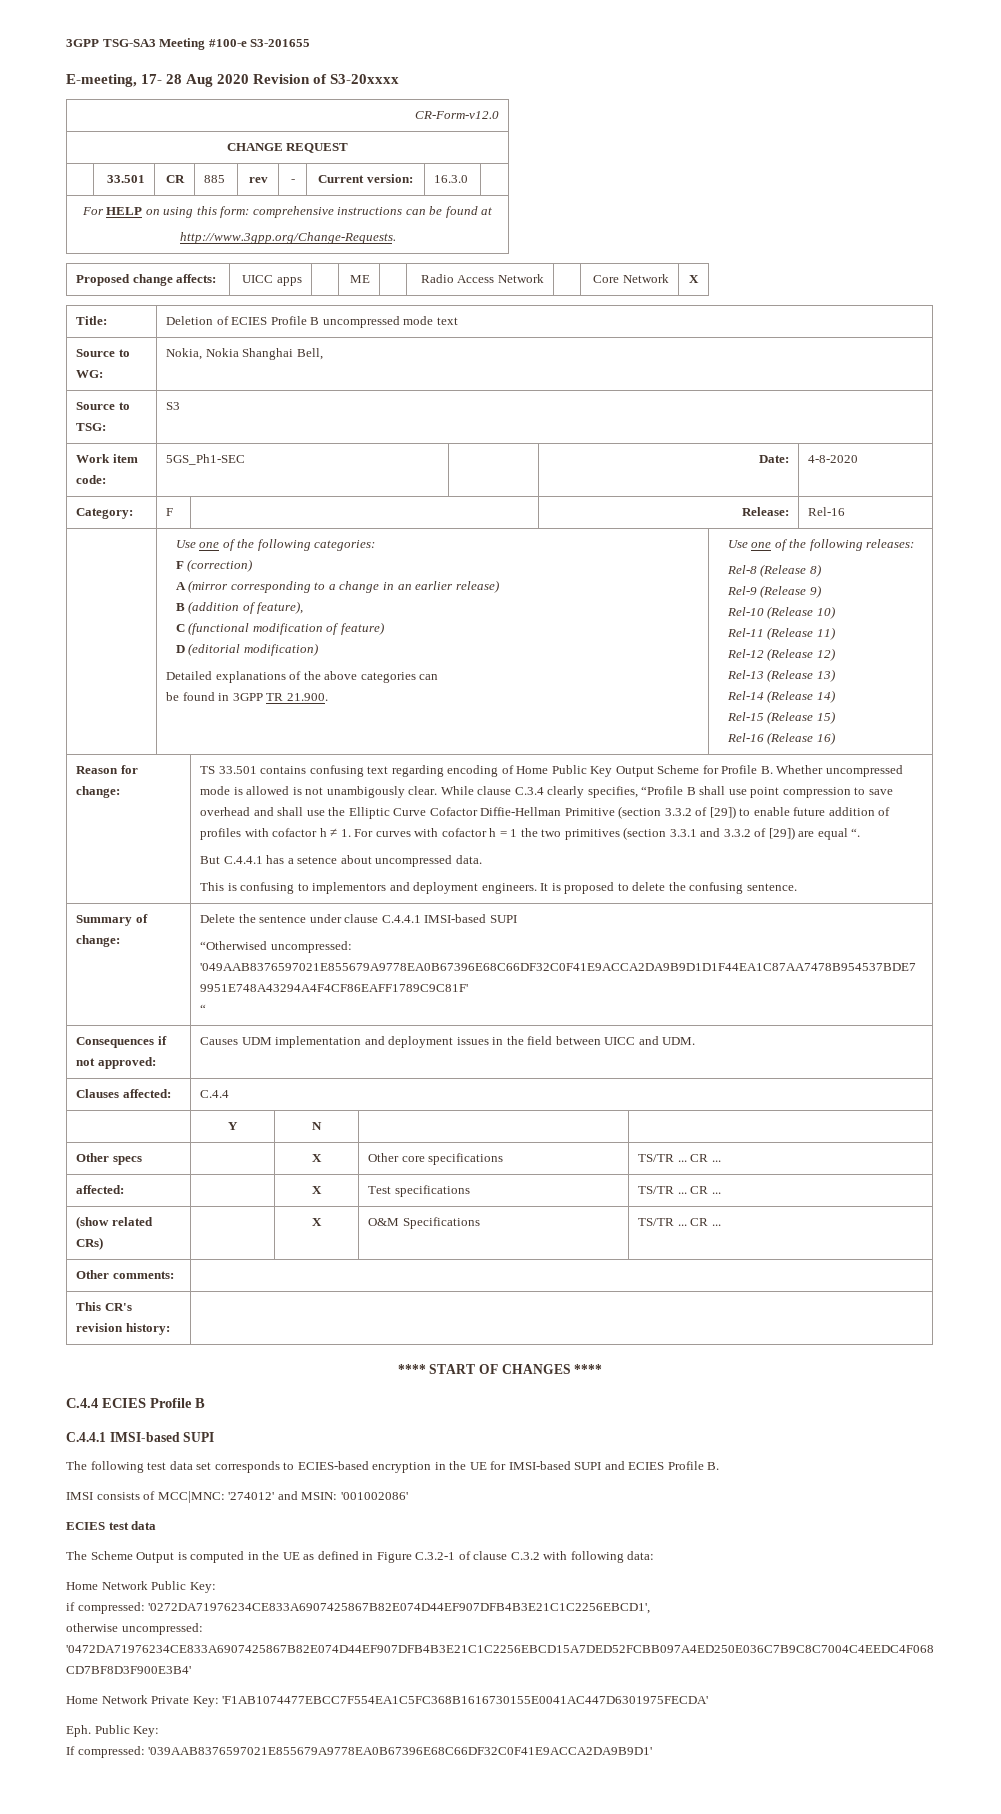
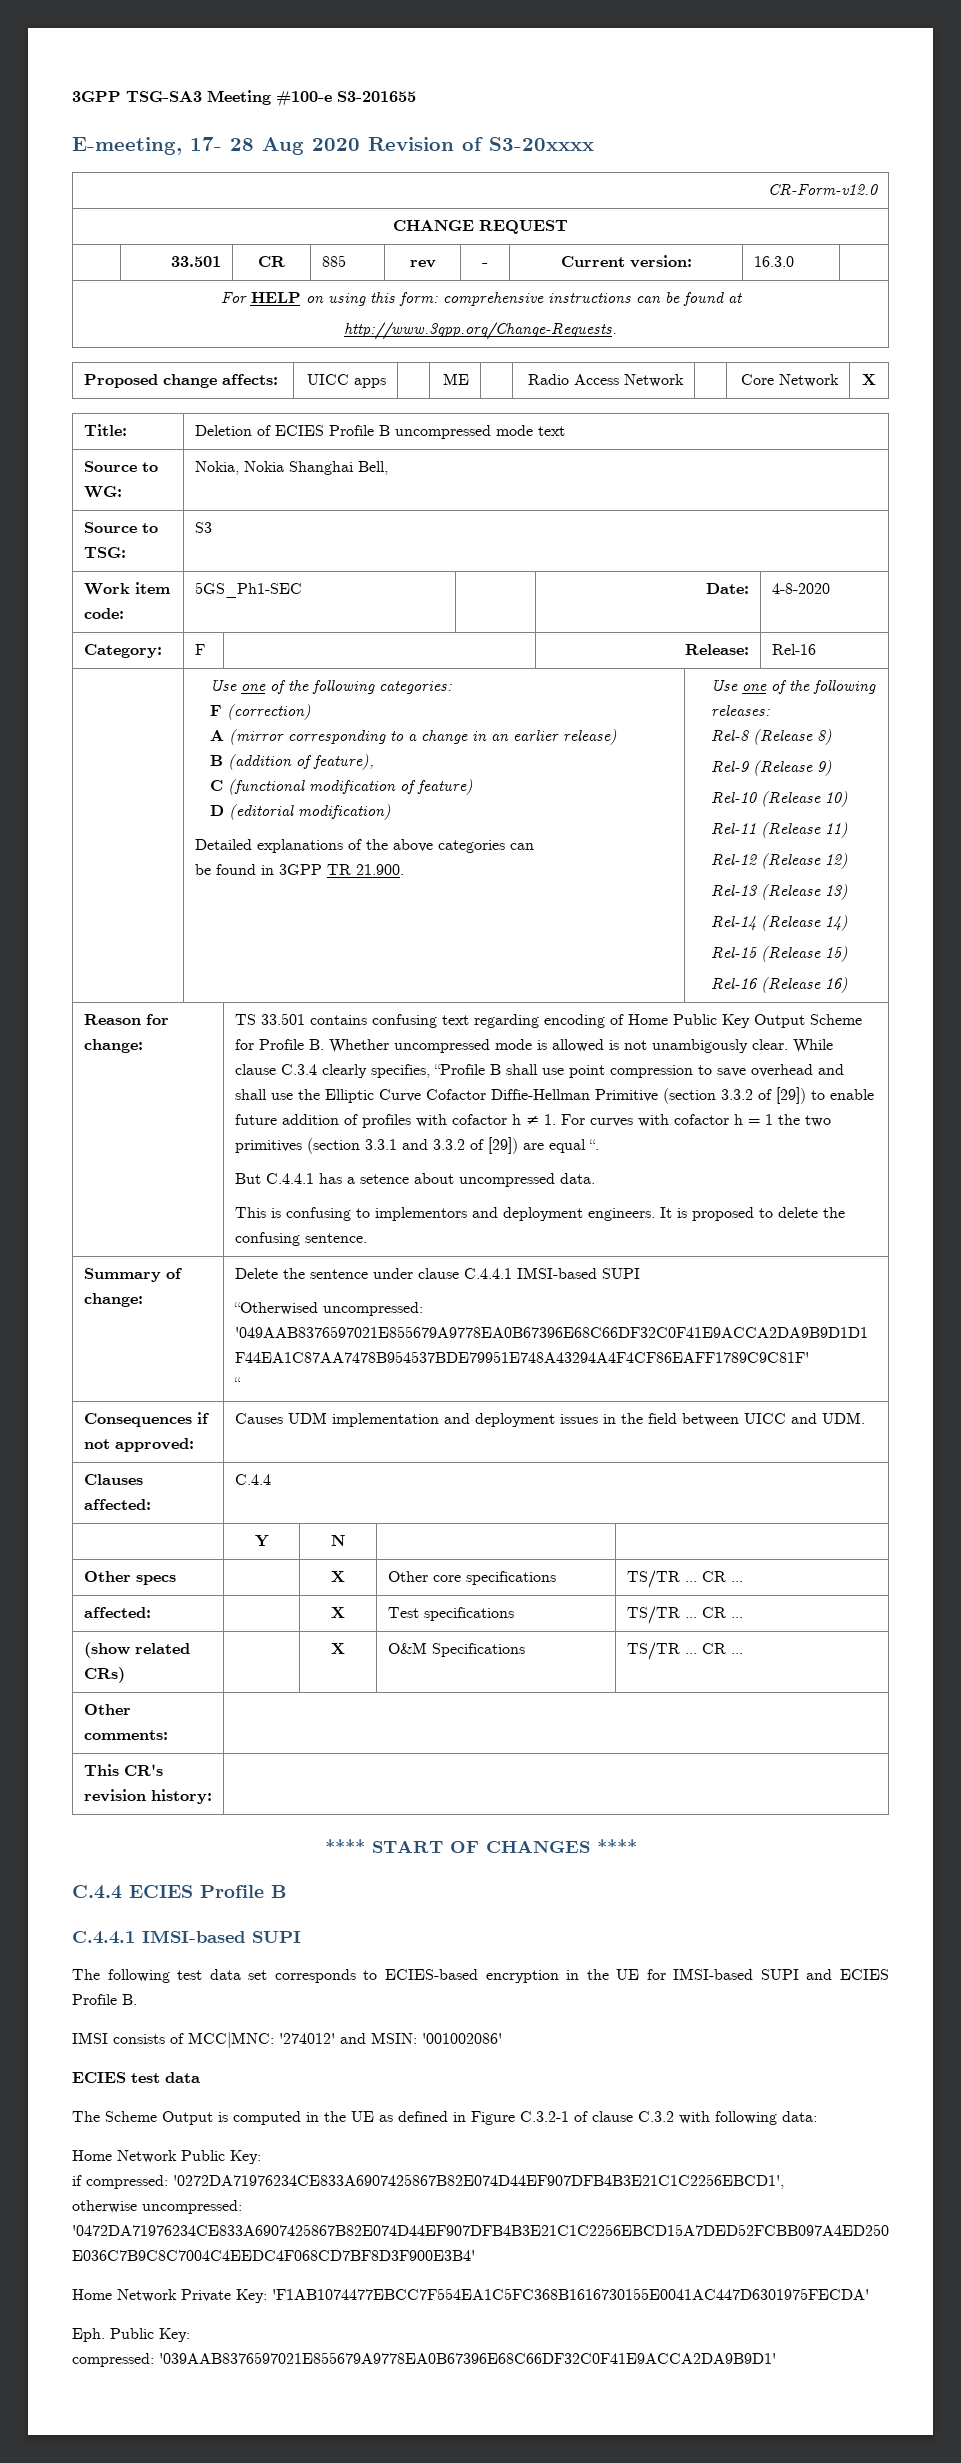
- If compressed: '039AAB8376597021E855679A9778EA0B67396E68C66DF32C0F41E9ACCA2DA9B9D1'
+ compressed: '039AAB8376597021E855679A9778EA0B67396E68C66DF32C0F41E9ACCA2DA9B9D1'

